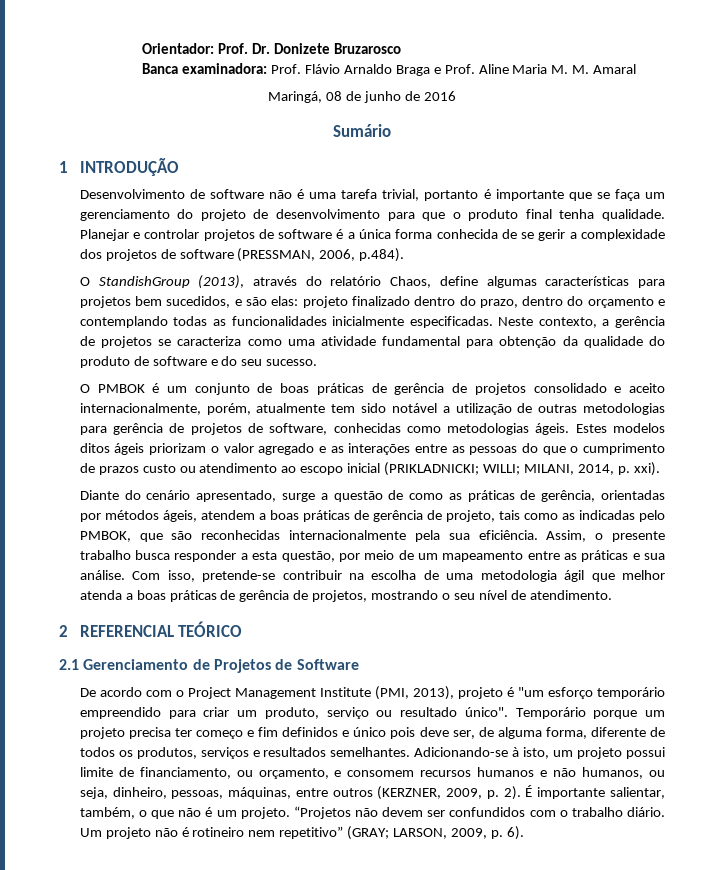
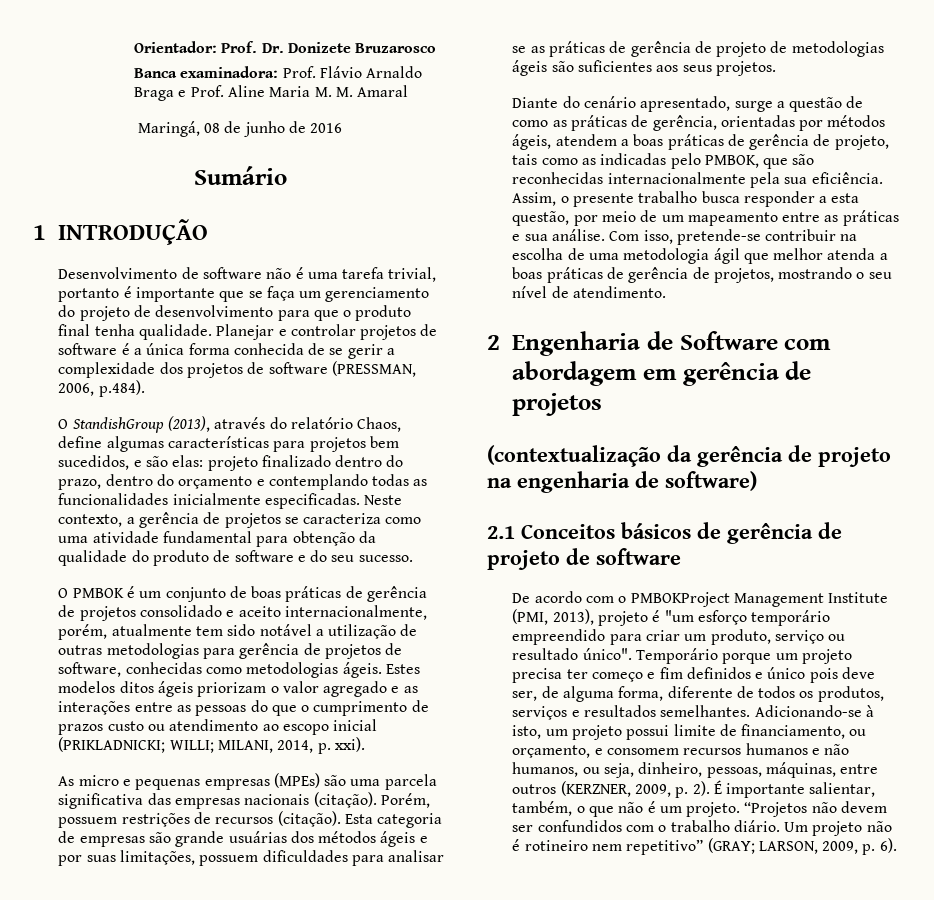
+ As micro e pequenas empresas (MPEs) são uma parcela significativa das empresas nacionais (citação). Porém, possuem restrições de recursos (citação). Esta categoria de empresas são grande usuárias dos métodos ágeis e por suas limitações, possuem dificuldades para analisar se as práticas de gerência de projeto de metodologias ágeis são suficientes aos seus projetos.
- 2 REFERENCIAL TEÓRICO
- 2.1 Gerenciamento de Projetos de Software
+ 2 Engenharia de Software com abordagem em gerência de projetos
+ (contextualização da gerência de projeto na engenharia de software)
+ 2.1 Conceitos básicos de gerência de projeto de software
- De acordo com o Project Management Institute (PMI, 2013), projeto é "um esforço temporário empreendido para criar um produto, serviço ou resultado único".
+ De acordo com o PMBOKProject Management Institute (PMI, 2013), projeto é "um esforço temporário empreendido para criar um produto, serviço ou resultado único".

